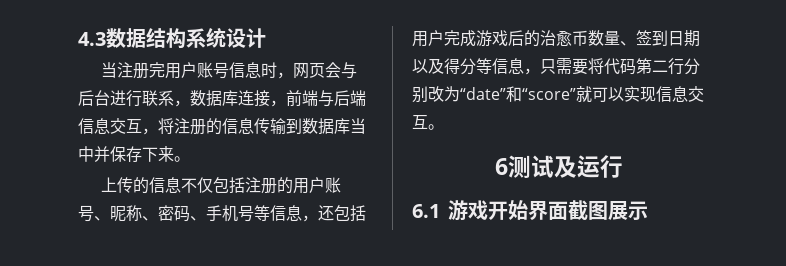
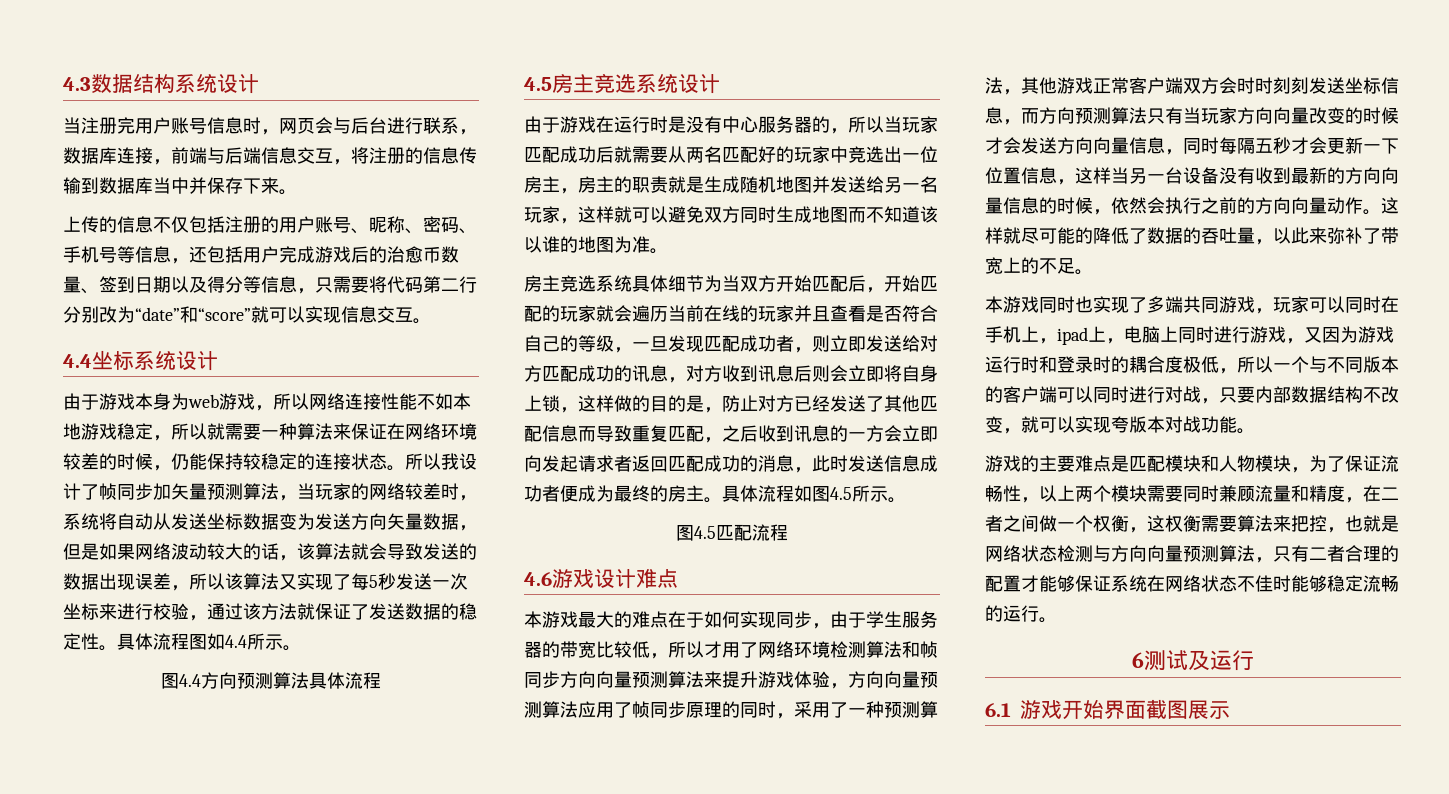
+ 4.4坐标系统设计
+ 由于游戏本身为web游戏，所以网络连接性能不如本地游戏稳定，所以就需要一种算法来保证在网络环境较差的时候，仍能保持较稳定的连接状态。所以我设计了帧同步加矢量预测算法，当玩家的网络较差时，系统将自动从发送坐标数据变为发送方向矢量数据，但是如果网络波动较大的话，该算法就会导致发送的数据出现误差，所以该算法又实现了每5秒发送一次坐标来进行校验，通过该方法就保证了发送数据的稳定性。具体流程图如4.4所示。
+ 图4.4方向预测算法具体流程
+ 4.5房主竞选系统设计
+ 由于游戏在运行时是没有中心服务器的，所以当玩家匹配成功后就需要从两名匹配好的玩家中竞选出一位房主，房主的职责就是生成随机地图并发送给另一名玩家，这样就可以避免双方同时生成地图而不知道该以谁的地图为准。
+ 房主竞选系统具体细节为当双方开始匹配后，开始匹配的玩家就会遍历当前在线的玩家并且查看是否符合自己的等级，一旦发现匹配成功者，则立即发送给对方匹配成功的讯息，对方收到讯息后则会立即将自身上锁，这样做的目的是，防止对方已经发送了其他匹配信息而导致重复匹配，之后收到讯息的一方会立即向发起请求者返回匹配成功的消息，此时发送信息成功者便成为最终的房主。具体流程如图4.5所示。
+ 图4.5匹配流程
+ 4.6游戏设计难点
+ 本游戏最大的难点在于如何实现同步，由于学生服务器的带宽比较低，所以才用了网络环境检测算法和帧同步方向向量预测算法来提升游戏体验，方向向量预测算法应用了帧同步原理的同时，采用了一种预测算法，其他游戏正常客户端双方会时时刻刻发送坐标信息，而方向预测算法只有当玩家方向向量改变的时候才会发送方向向量信息，同时每隔五秒才会更新一下位置信息，这样当另一台设备没有收到最新的方向向量信息的时候，依然会执行之前的方向向量动作。这样就尽可能的降低了数据的吞吐量，以此来弥补了带宽上的不足。
+ 本游戏同时也实现了多端共同游戏，玩家可以同时在手机上，ipad上，电脑上同时进行游戏，又因为游戏运行时和登录时的耦合度极低，所以一个与不同版本的客户端可以同时进行对战，只要内部数据结构不改变，就可以实现夸版本对战功能。
+ 游戏的主要难点是匹配模块和人物模块，为了保证流畅性，以上两个模块需要同时兼顾流量和精度，在二者之间做一个权衡，这权衡需要算法来把控，也就是网络状态检测与方向向量预测算法，只有二者合理的配置才能够保证系统在网络状态不佳时能够稳定流畅的运行。

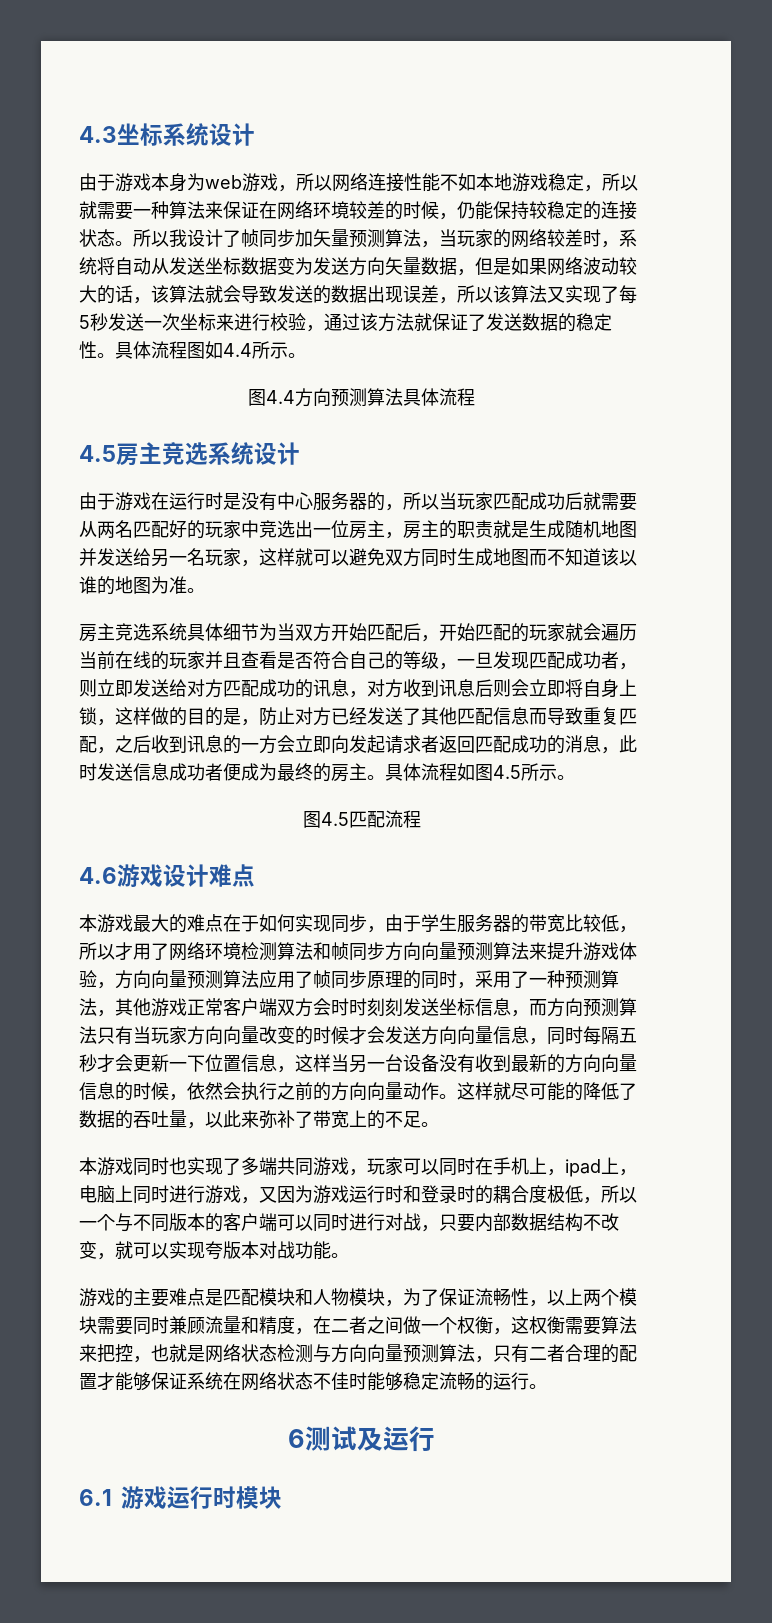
- 4.3数据结构系统设计
- 当注册完用户账号信息时，网页会与后台进行联系，数据库连接，前端与后端信息交互，将注册的信息传输到数据库当中并保存下来。
- 上传的信息不仅包括注册的用户账号、昵称、密码、手机号等信息，还包括用户完成游戏后的治愈币数量、签到日期以及得分等信息，只需要将代码第二行分别改为“date”和“score”就可以实现信息交互。
- 4.4坐标系统设计
+ 4.3坐标系统设计
- 6.1游戏开始界面截图展示
+ 6.1游戏运行时模块

